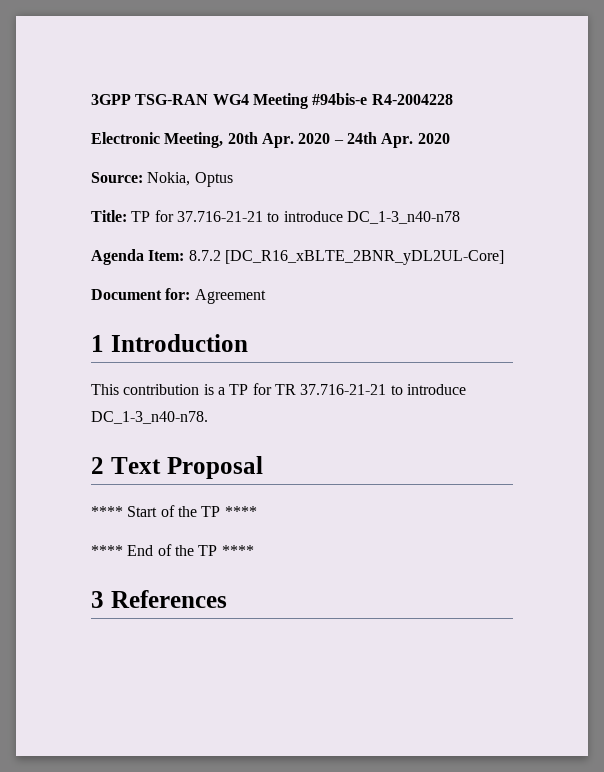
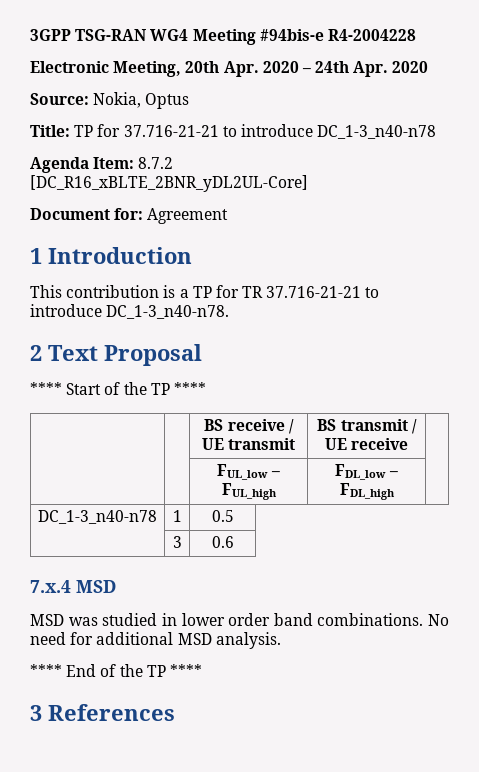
+ | | BS receive / UE transmit | BS transmit / UE receive |
+ | | FUL_low – FUL_high | FDL_low – FDL_high |
+ DC_1-3_n40-n78 | 1 | 0.5
+ | 3 | 0.6
+ 7.x.4 MSD
+ MSD was studied in lower order band combinations. No need for additional MSD analysis.

